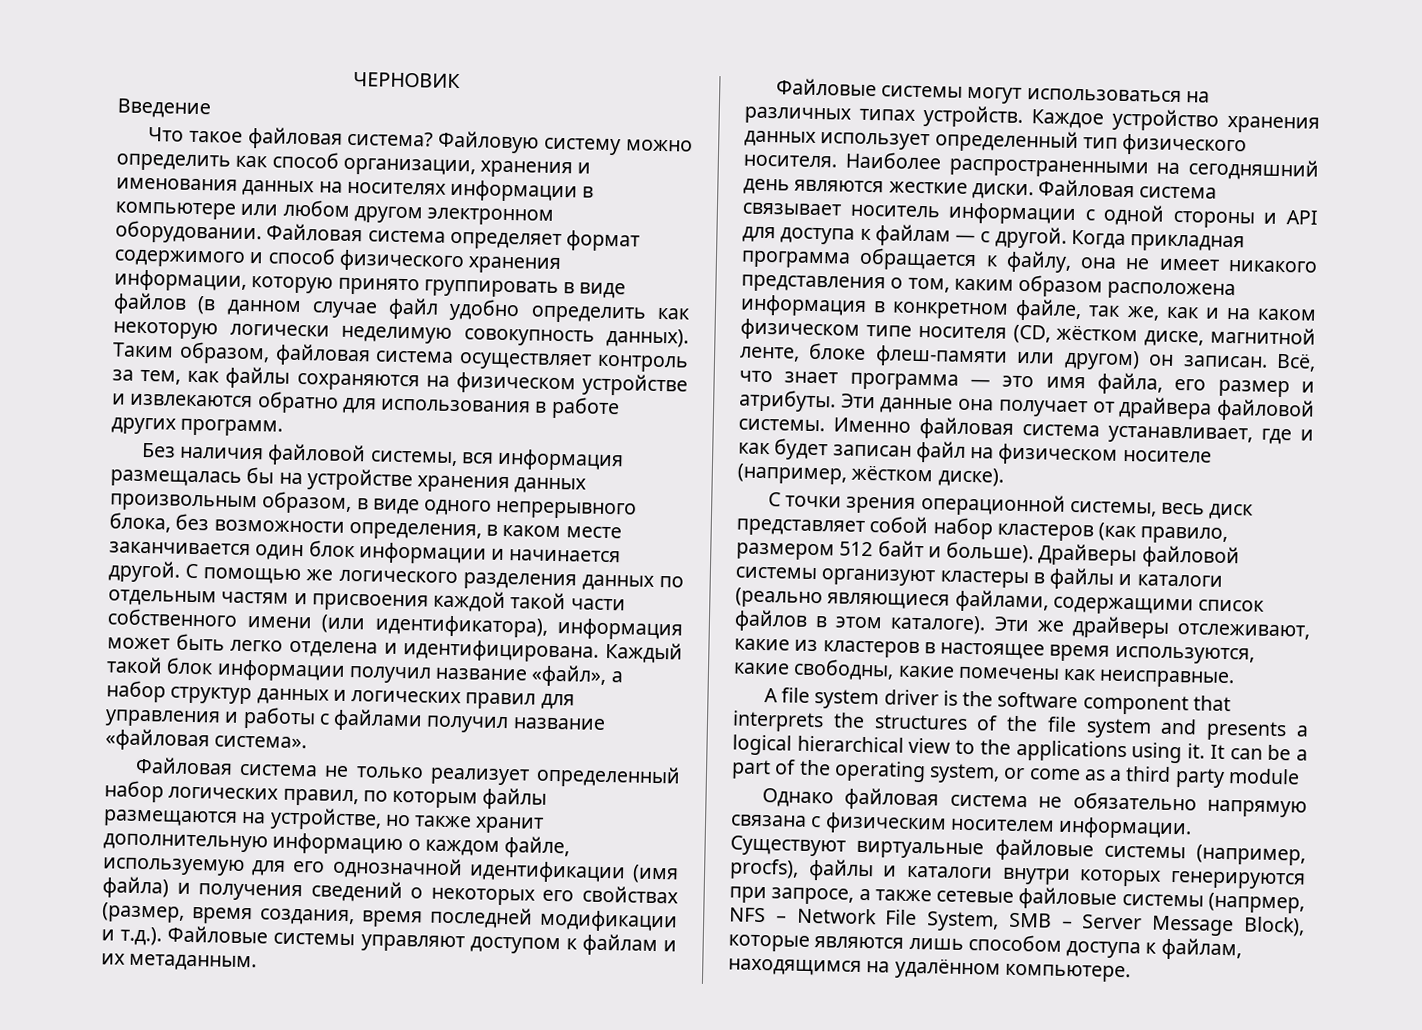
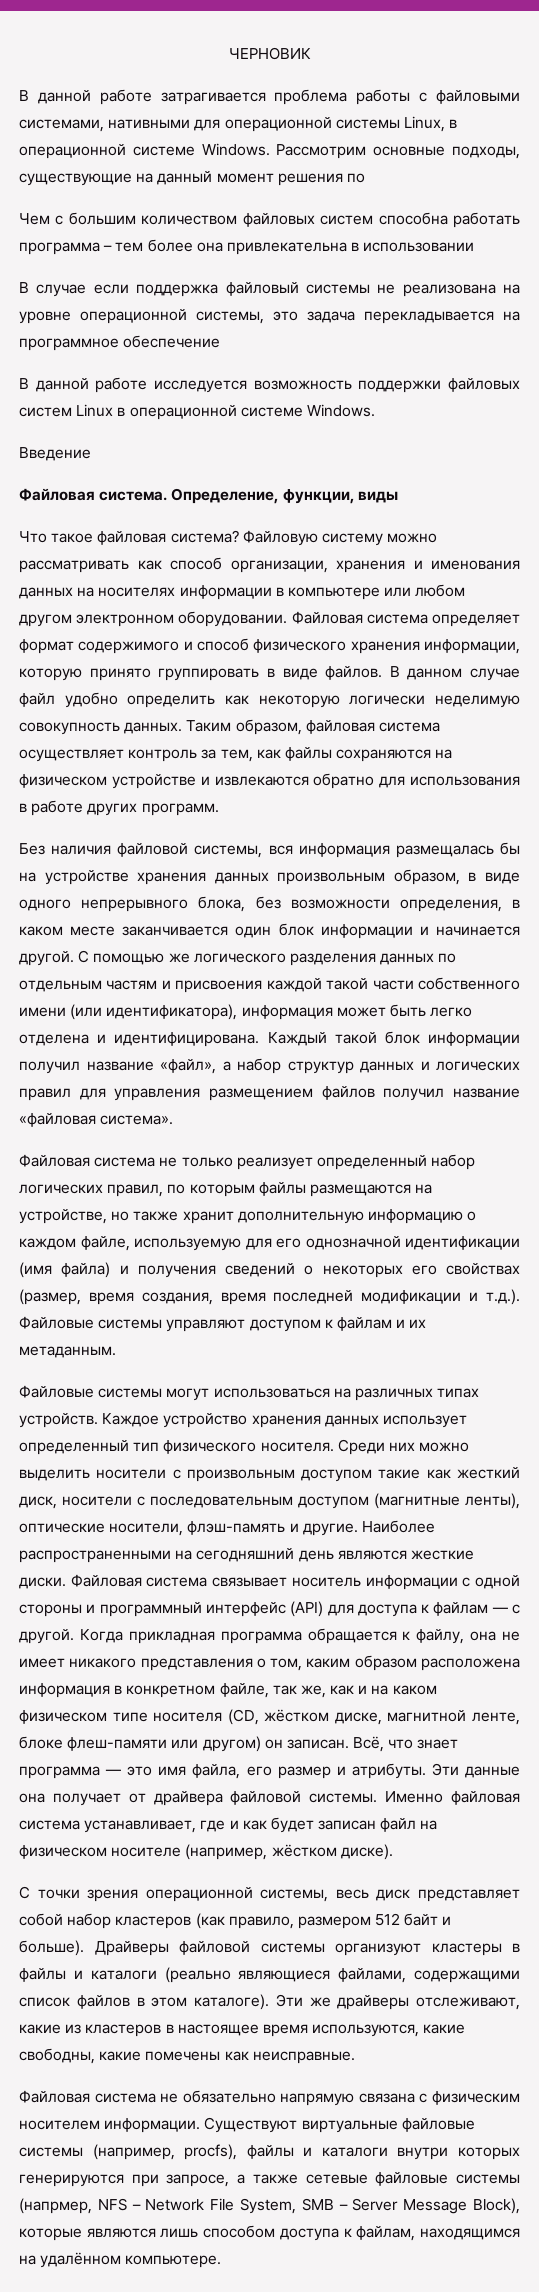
+ В данной работе затрагивается проблема работы с файловыми системами, нативными для операционной системы Linux, в операционной системе Windows. Рассмотрим основные подходы, существующие на данный момент решения по
+ Чем с большим количеством файловых систем способна работать программа – тем более она привлекательна в использовании
+ В случае если поддержка файловый системы не реализована на уровне операционной системы, это задача перекладывается на программное обеспечение
+ В данной работе исследуется возможность поддержки файловых систем Linux в операционной системе Windows.
  Введение
+ Файловая система. Определение, функции, виды
- Файловую систему можно определить как способ организации, хранения и именования данных на носителях информации в компьютере или любом другом электронном оборудовании.
+ Файловую систему можно рассматривать как способ организации, хранения и именования данных на носителях информации в компьютере или любом другом электронном оборудовании.
- Файловая система определяет формат содержимого и способ физического хранения информации, которую принято группировать в виде файлов (в данном случае файл удобно определить как некоторую логически неделимую совокупность данных).
+ Файловая система определяет формат содержимого и способ физического хранения информации, которую принято группировать в виде файлов. В данном случае файл удобно определить как некоторую логически неделимую совокупность данных.
- Каждый такой блок информации получил название «файл», а набор структур данных и логических правил для управления и работы с файлами получил название «файловая система».
+ Каждый такой блок информации получил название «файл», а набор структур данных и логических правил для управления размещением файлов получил название «файловая система».
+ Среди них можно выделить носители с произвольным доступом такие как жесткий диск, носители с последовательным доступом (магнитные ленты), оптические носители, флэш-память и другие.
- Файловая система связывает носитель информации с одной стороны и API для доступа к файлам — с другой.
+ Файловая система связывает носитель информации с одной стороны и программный интерфейс (API) для доступа к файлам — с другой.
- A file system driver is the software component that interprets the structures of the file system and presents a logical hierarchical view to the applications using it. It can be a part of the operating system, or come as a third party module
- Однако файловая система не обязательно напрямую связана с физическим носителем информации.
+ Файловая система не обязательно напрямую связана с физическим носителем информации.

